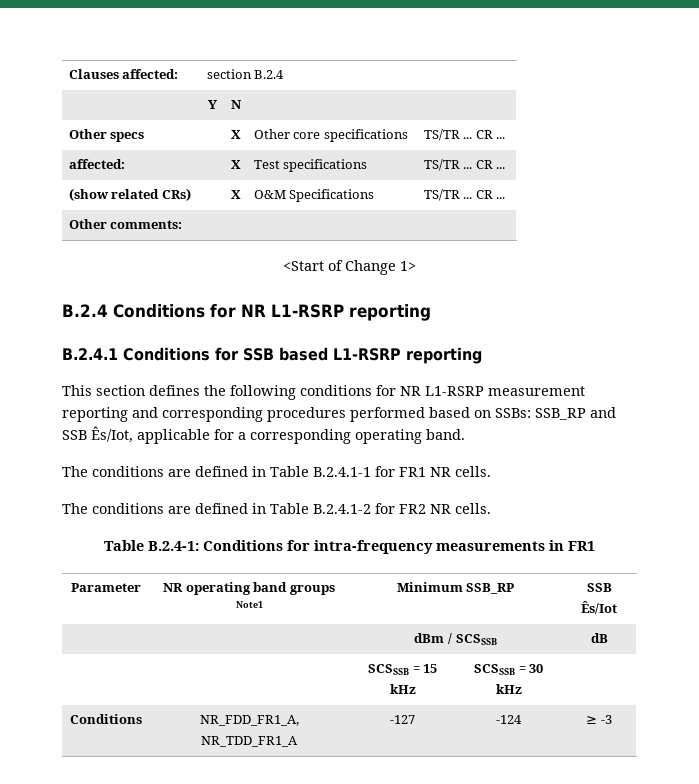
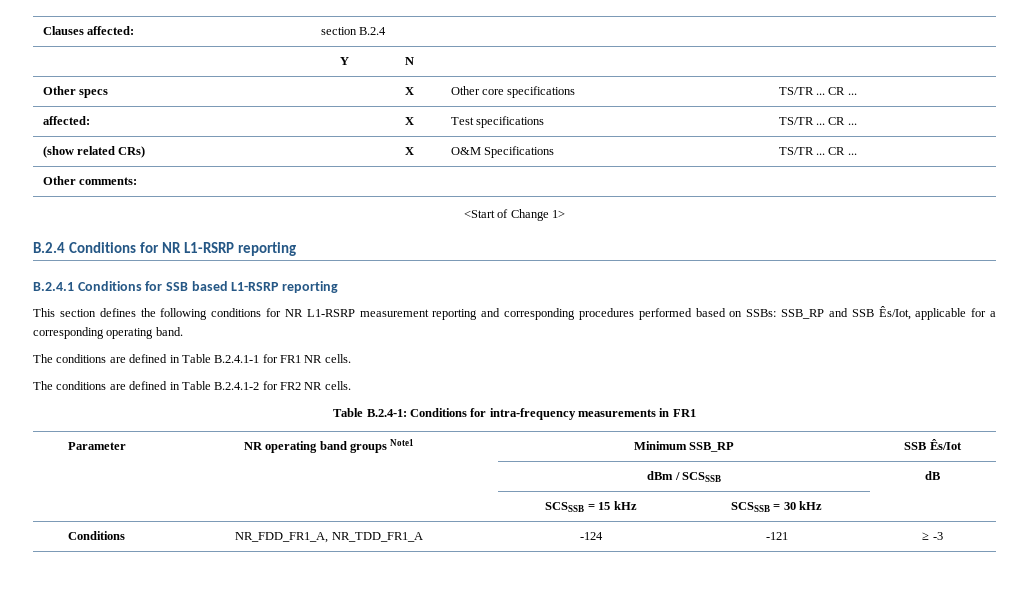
- Conditions | NR_FDD_FR1_A, NR_TDD_FR1_A | -127 | -124 | ≥ -3
+ Conditions | NR_FDD_FR1_A, NR_TDD_FR1_A | -124 | -121 | ≥ -3

